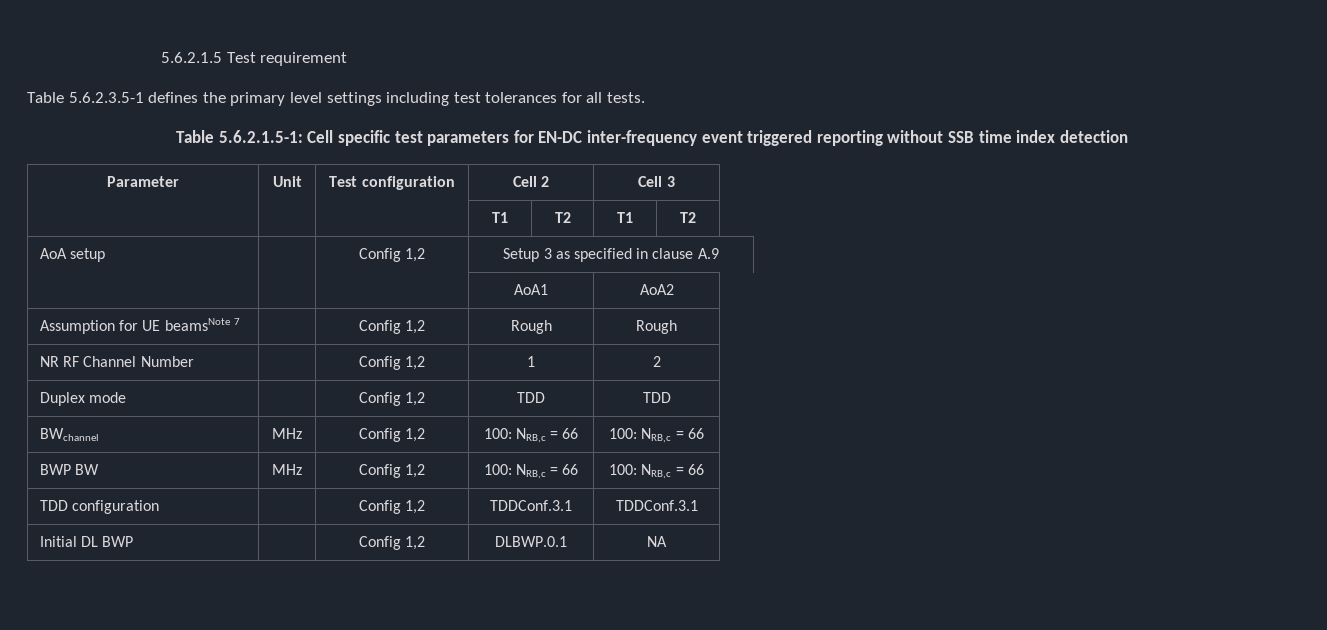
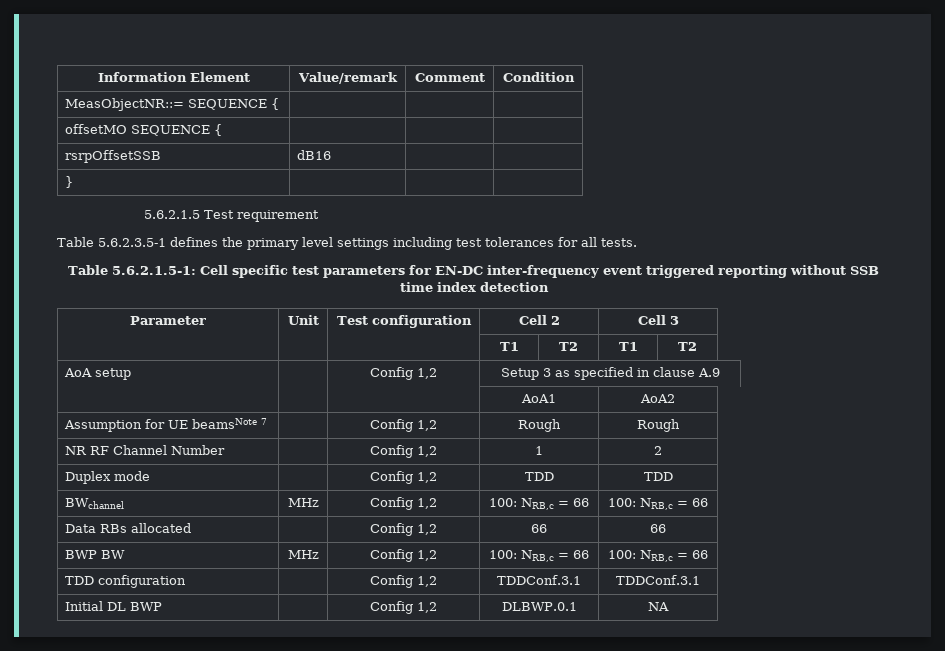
+ Information Element | Value/remark | Comment | Condition
+ MeasObjectNR::= SEQUENCE { | | |
+ offsetMO SEQUENCE { | | |
+ rsrpOffsetSSB | dB16 | |
+ } | | |
+ Data RBs allocated | | Config 1,2 | 66 | 66

